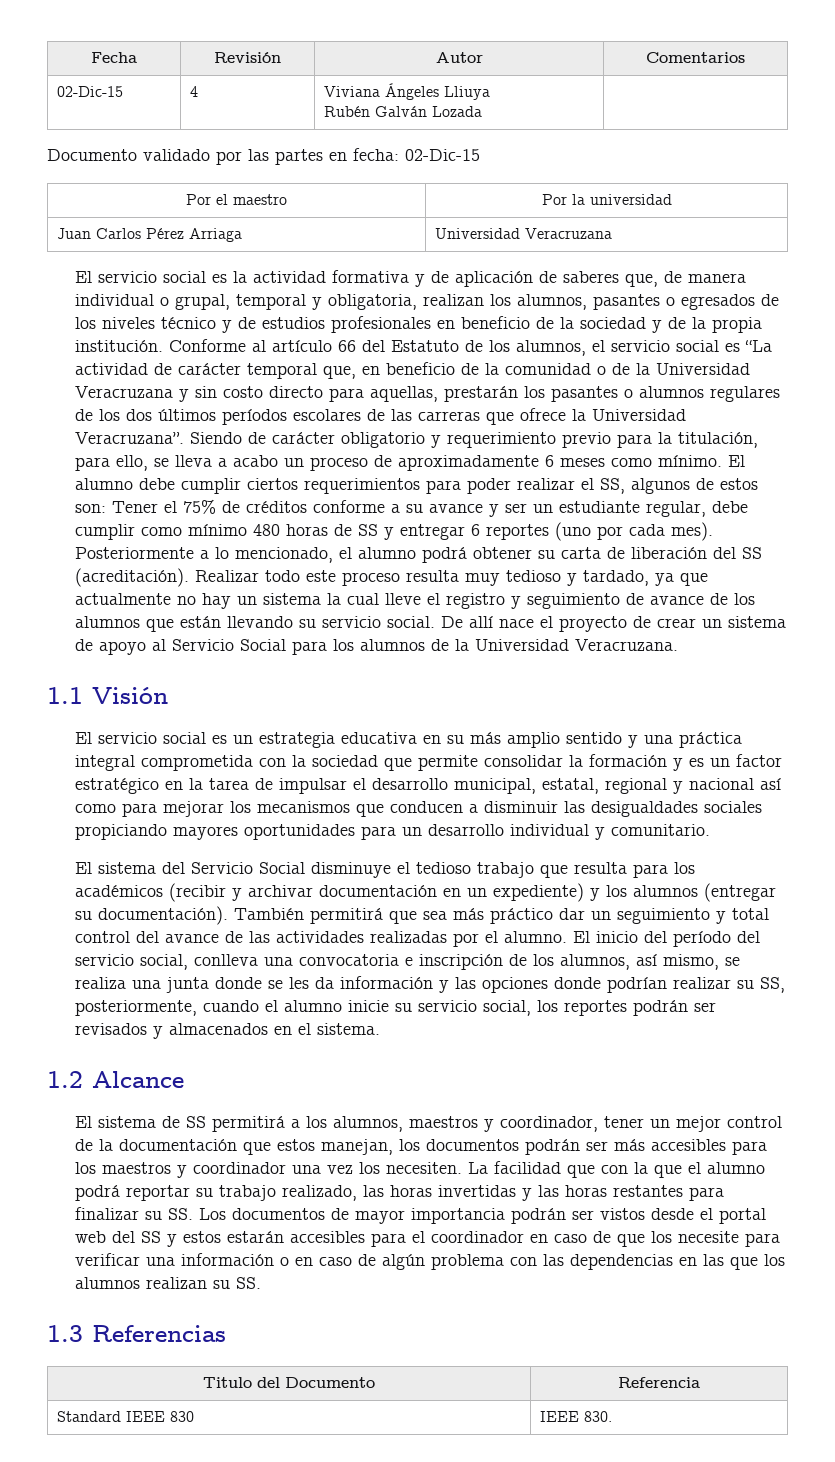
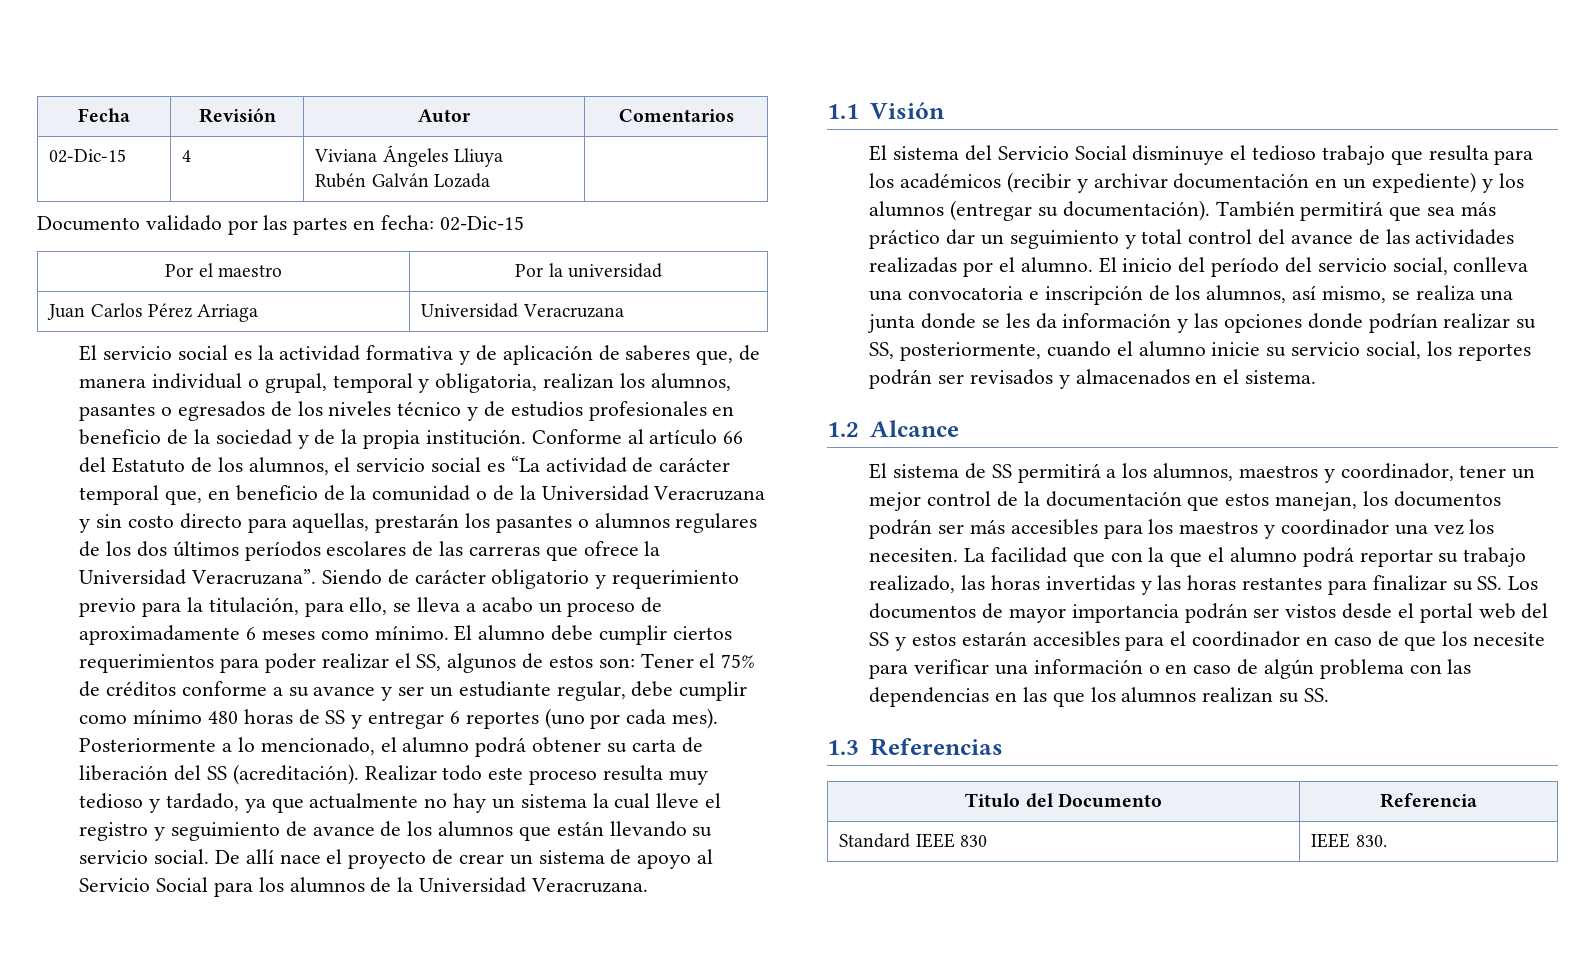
- El servicio social es un estrategia educativa en su más amplio sentido y una práctica integral comprometida con la sociedad que permite consolidar la formación y es un factor estratégico en la tarea de impulsar el desarrollo municipal, estatal, regional y nacional así como para mejorar los mecanismos que conducen a disminuir las desigualdades sociales propiciando mayores oportunidades para un desarrollo individual y comunitario.

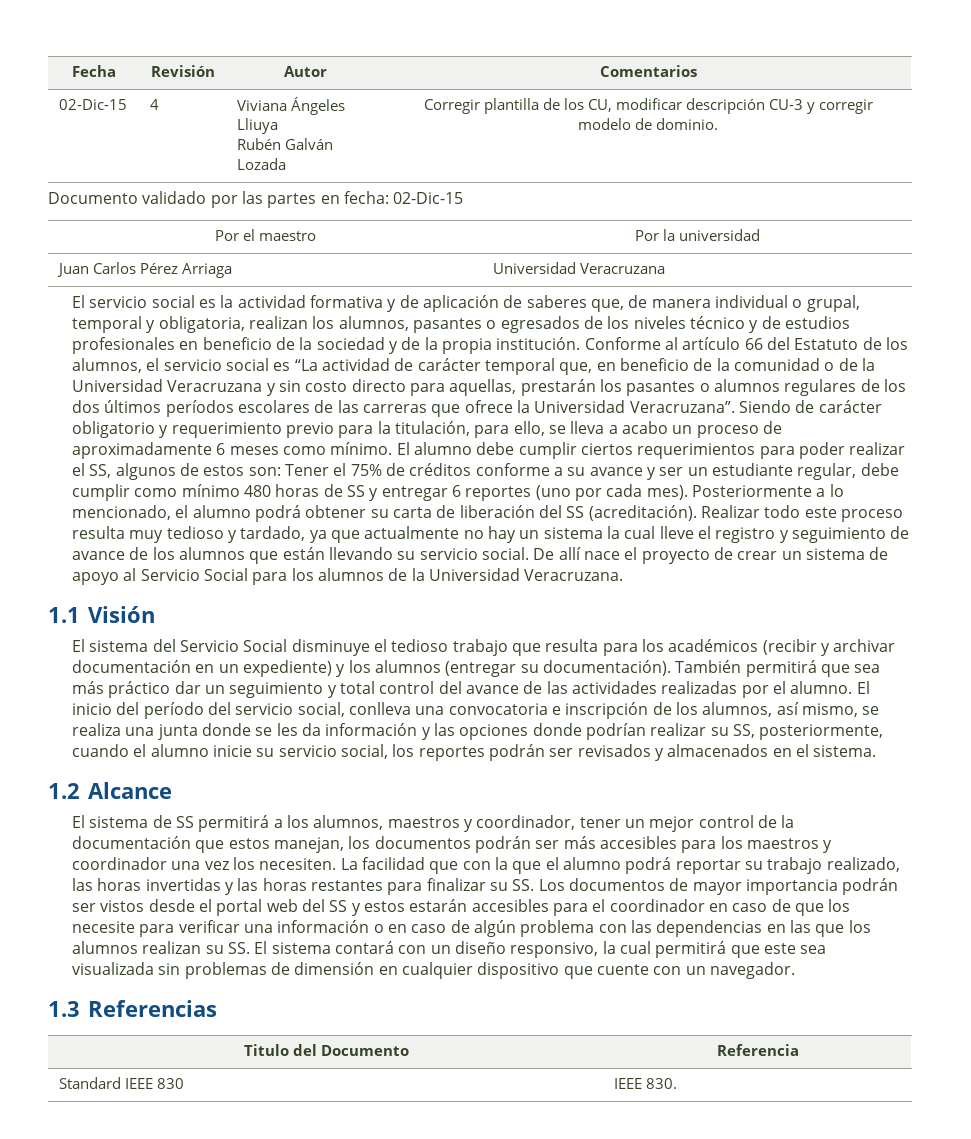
  02-Dic-15 | 4 | Viviana Ángeles Lliuya
- Rubén Galván Lozada |
+ Rubén Galván Lozada | Corregir plantilla de los CU, modificar descripción CU-3 y corregir modelo de dominio.
- La facilidad que con la que el alumno podrá reportar su trabajo realizado, las horas invertidas y las horas restantes para finalizar su SS. Los documentos de mayor importancia podrán ser vistos desde el portal web del SS y estos estarán accesibles para el coordinador en caso de que los necesite para verificar una información o en caso de algún problema con las dependencias en las que los alumnos realizan su SS.
+ La facilidad que con la que el alumno podrá reportar su trabajo realizado, las horas invertidas y las horas restantes para finalizar su SS. Los documentos de mayor importancia podrán ser vistos desde el portal web del SS y estos estarán accesibles para el coordinador en caso de que los necesite para verificar una información o en caso de algún problema con las dependencias en las que los alumnos realizan su SS. El sistema contará con un diseño responsivo, la cual permitirá que este sea visualizada sin problemas de dimensión en cualquier dispositivo que cuente con un navegador.

